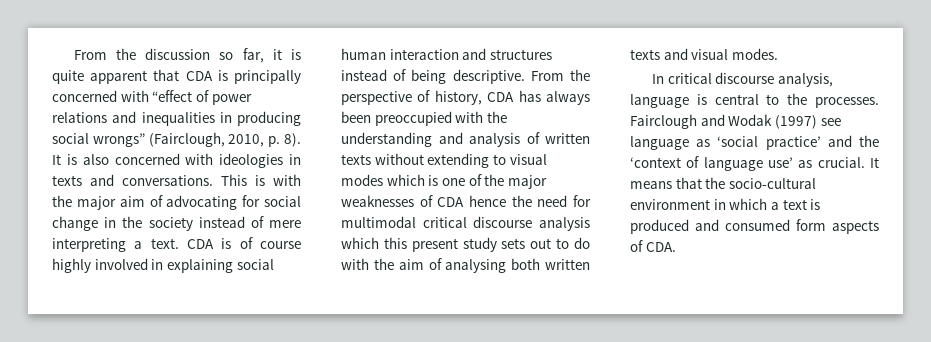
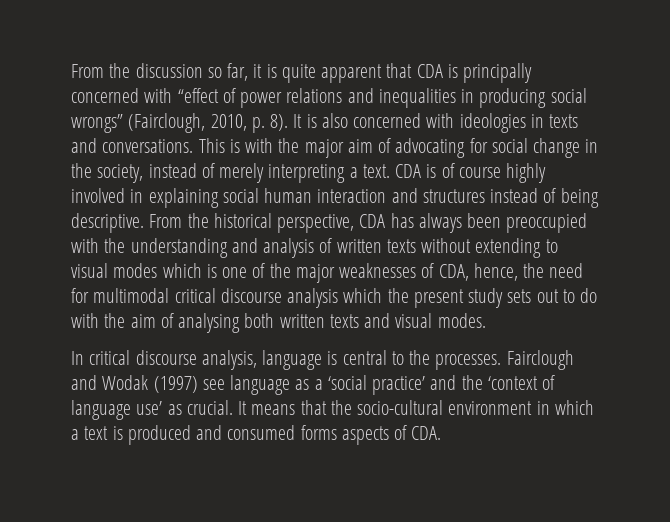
- This is with the major aim of advocating for social change in the society instead of mere interpreting a text.
+ This is with the major aim of advocating for social change in the society, instead of merely interpreting a text.
- From the perspective of history, CDA has always been preoccupied with the understanding and analysis of written texts without extending to visual modes which is one of the major weaknesses of CDA hence the need for multimodal critical discourse analysis which this present study sets out to do with the aim of analysing both written texts and visual modes.
+ From the historical perspective, CDA has always been preoccupied with the understanding and analysis of written texts without extending to visual modes which is one of the major weaknesses of CDA, hence, the need for multimodal critical discourse analysis which the present study sets out to do with the aim of analysing both written texts and visual modes.
- Fairclough and Wodak (1997) see language as ‘social practice’ and the ‘context of language use’ as crucial.
+ Fairclough and Wodak (1997) see language as a ‘social practice’ and the ‘context of language use’ as crucial.
- It means that the socio-cultural environment in which a text is produced and consumed form aspects of CDA.
+ It means that the socio-cultural environment in which a text is produced and consumed forms aspects of CDA.

